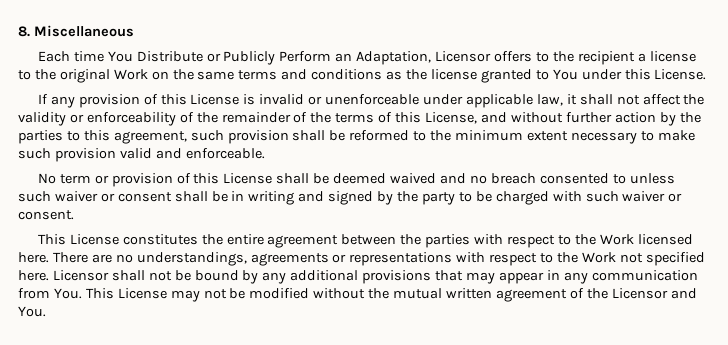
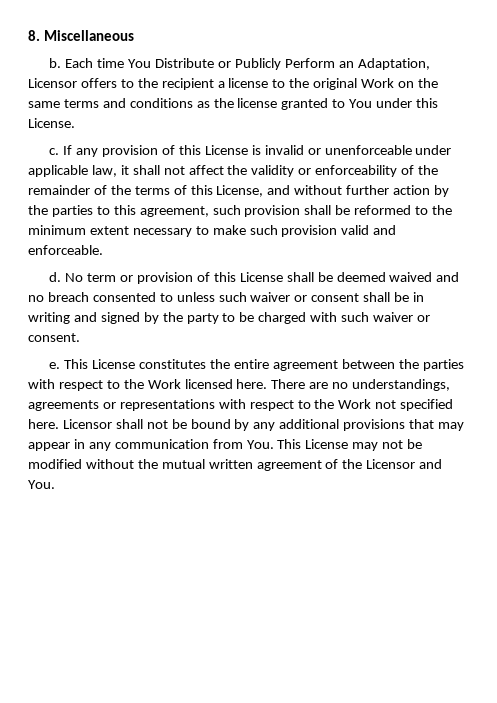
+ b.
+ c.
+ d.
+ e.

